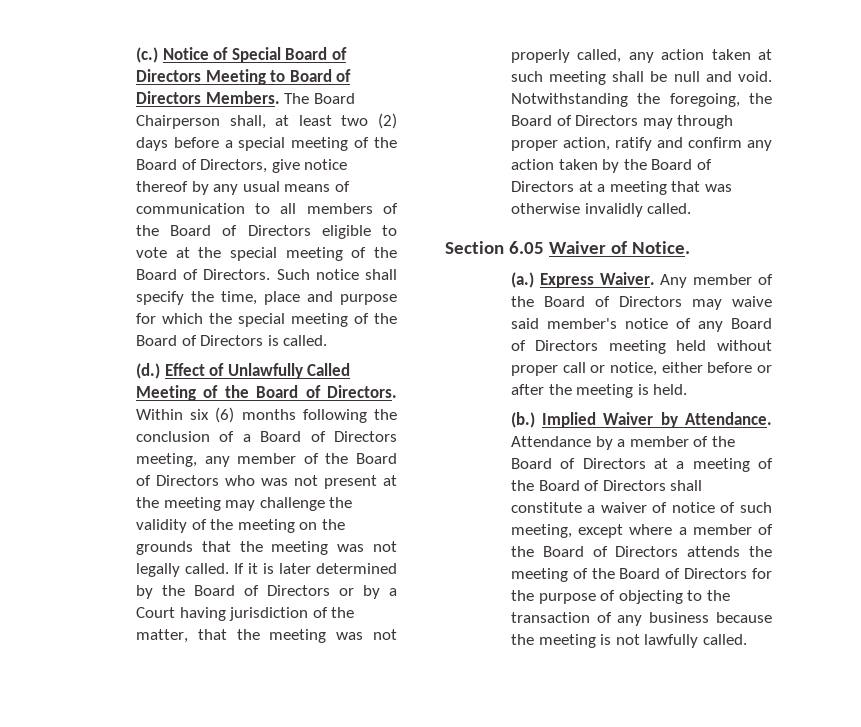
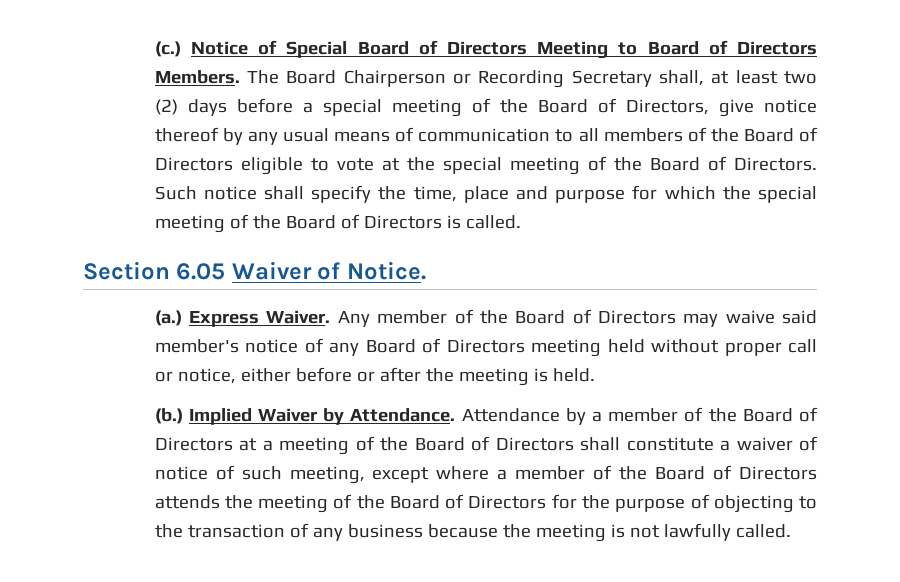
- The Board Chairperson shall, at least two (2) days before a special meeting of the Board of Directors, give notice thereof by any usual means of communication to all members of the Board of Directors eligible to vote at the special meeting of the Board of Directors.
+ The Board Chairperson or Recording Secretary shall, at least two (2) days before a special meeting of the Board of Directors, give notice thereof by any usual means of communication to all members of the Board of Directors eligible to vote at the special meeting of the Board of Directors.
- (d.) Effect of Unlawfully Called Meeting of the Board of Directors. Within six (6) months following the conclusion of a Board of Directors meeting, any member of the Board of Directors who was not present at the meeting may challenge the validity of the meeting on the grounds that the meeting was not legally called. If it is later determined by the Board of Directors or by a Court having jurisdiction of the matter, that the meeting was not properly called, any action taken at such meeting shall be null and void. Notwithstanding the foregoing, the Board of Directors may through proper action, ratify and confirm any action taken by the Board of Directors at a meeting that was otherwise invalidly called.

